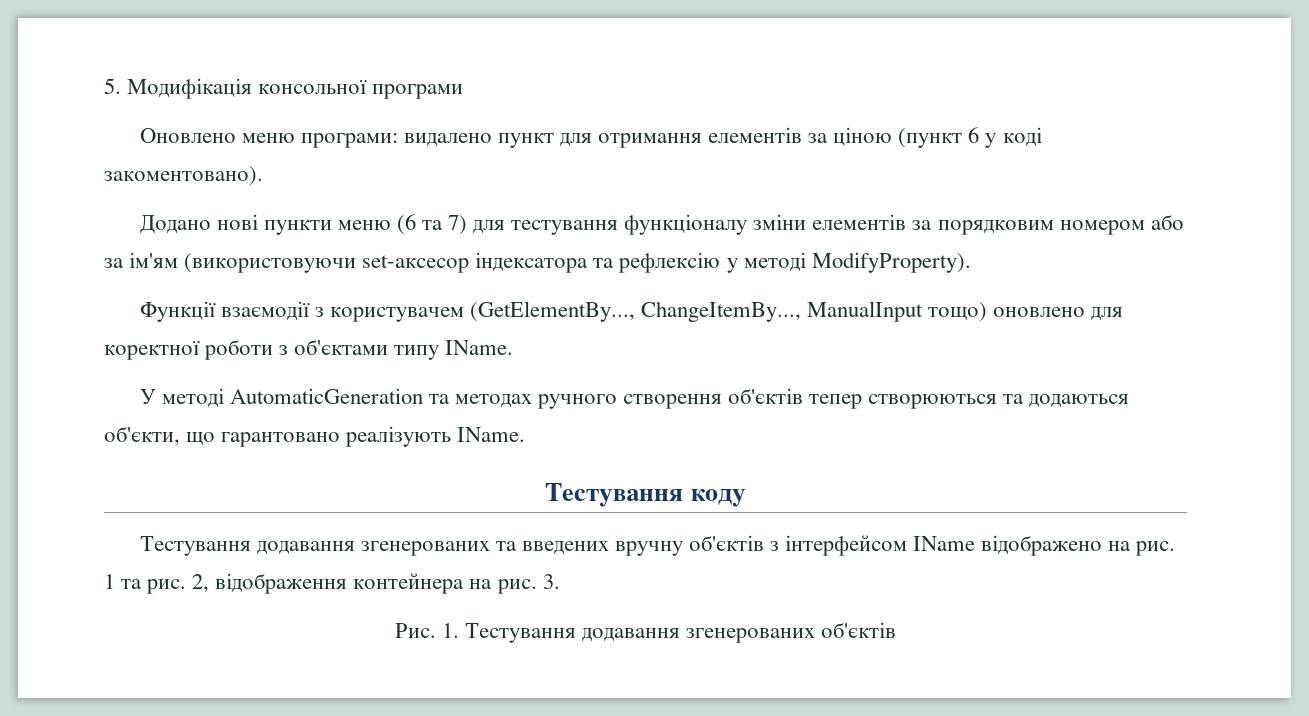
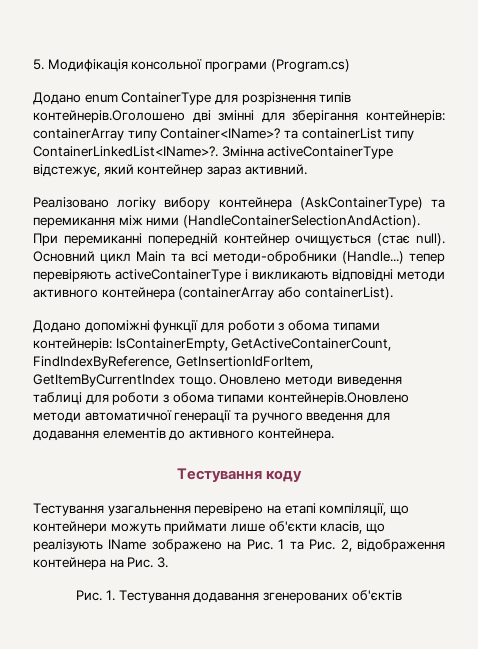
- 5. Модифікація консольної програми
- Оновлено меню програми: видалено пункт для отримання елементів за ціною (пункт 6 у коді закоментовано).
- Додано нові пункти меню (6 та 7) для тестування функціоналу зміни елементів за порядковим номером або за ім'ям (використовуючи set-аксесор індексатора та рефлексію у методі ModifyProperty).
- Функції взаємодії з користувачем (GetElementBy..., ChangeItemBy..., ManualInput тощо) оновлено для коректної роботи з об'єктами типу IName.
- У методі AutomaticGeneration та методах ручного створення об'єктів тепер створюються та додаються об'єкти, що гарантовано реалізують IName.
+ 5. Модифікація консольної програми (Program.cs)
+ Додано enum ContainerType для розрізнення типів контейнерів.Оголошено дві змінні для зберігання контейнерів: containerArray типу Container<IName>? та containerList типу ContainerLinkedList<IName>?. Змінна activeContainerType відстежує, який контейнер зараз активний.
+ Реалізовано логіку вибору контейнера (AskContainerType) та перемикання між ними (HandleContainerSelectionAndAction). При перемиканні попередній контейнер очищується (стає null). Основний цикл Main та всі методи-обробники (Handle...) тепер перевіряють activeContainerType і викликають відповідні методи активного контейнера (containerArray або containerList).
+ Додано допоміжні функції для роботи з обома типами контейнерів: IsContainerEmpty, GetActiveContainerCount, FindIndexByReference, GetInsertionIdForItem, GetItemByCurrentIndex тощо. Оновлено методи виведення таблиці для роботи з обома типами контейнерів.Оновлено методи автоматичної генерації та ручного введення для додавання елементів до активного контейнера.
  Тестування коду
- Тестування додавання згенерованих та введених вручну об'єктів з інтерфейсом IName відображено на рис. 1 та рис. 2, відображення контейнера на рис. 3.
+ Тестування узагальнення перевірено на етапі компіляції, що контейнери можуть приймати лише об'єкти класів, що реалізують IName зображено на Рис. 1 та Рис. 2, відображення контейнера на Рис. 3.

